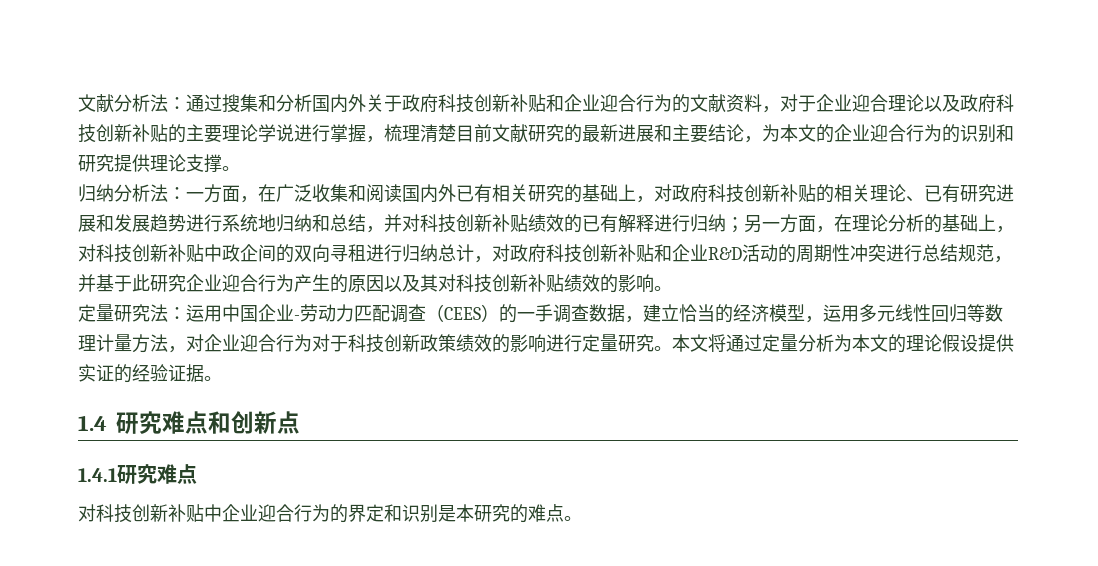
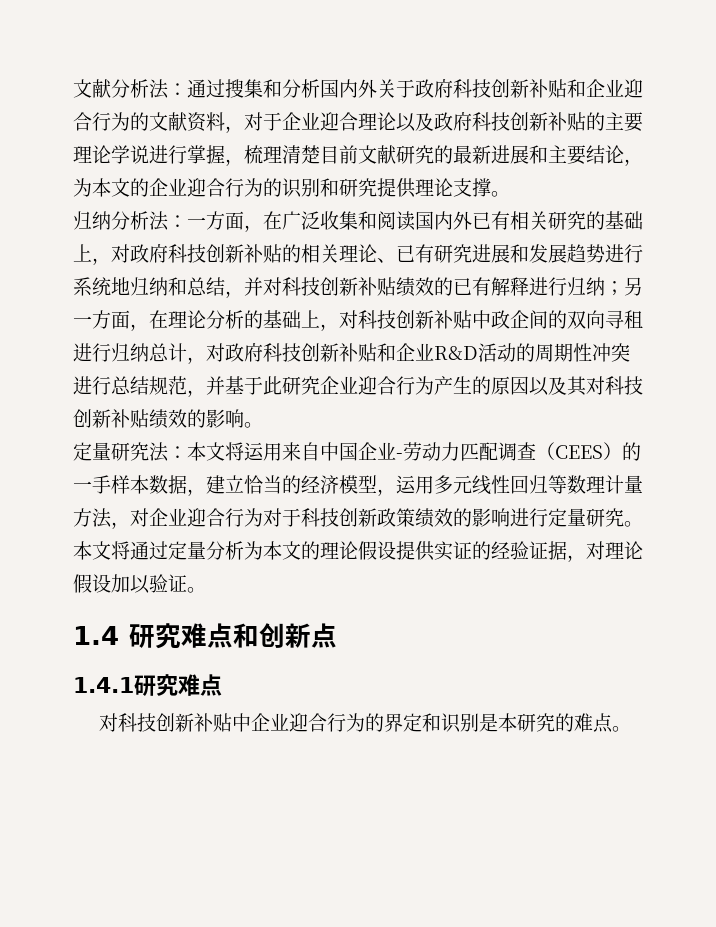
- 定量研究法：运用中国企业-劳动力匹配调查（CEES）的一手调查数据，建立恰当的经济模型，运用多元线性回归等数理计量方法，对企业迎合行为对于科技创新政策绩效的影响进行定量研究。
+ 定量研究法：本文将运用来自中国企业-劳动力匹配调查（CEES）的一手样本数据，建立恰当的经济模型，运用多元线性回归等数理计量方法，对企业迎合行为对于科技创新政策绩效的影响进行定量研究。
- 本文将通过定量分析为本文的理论假设提供实证的经验证据。
+ 本文将通过定量分析为本文的理论假设提供实证的经验证据，对理论假设加以验证。

